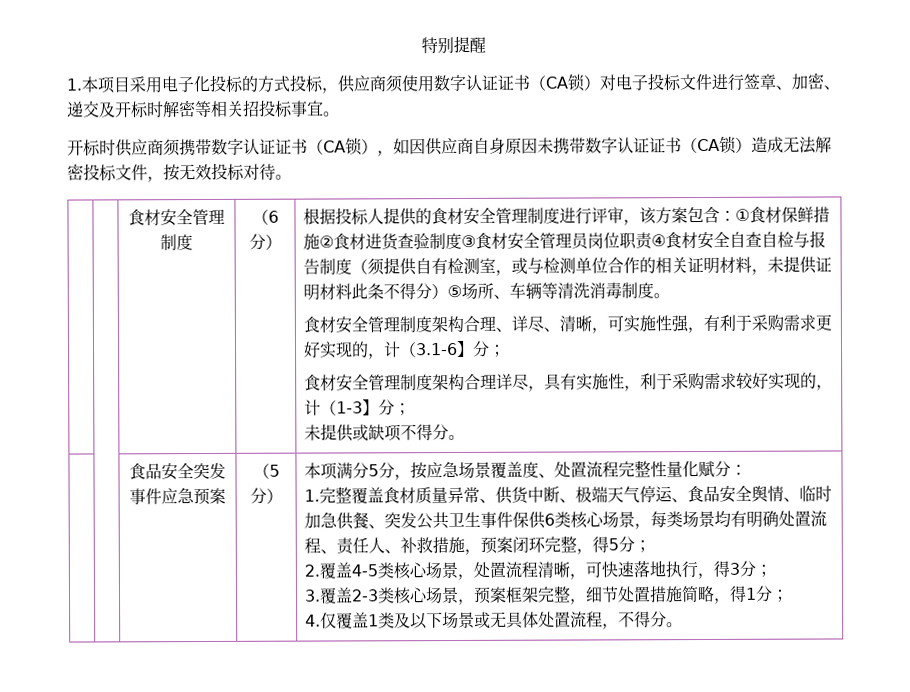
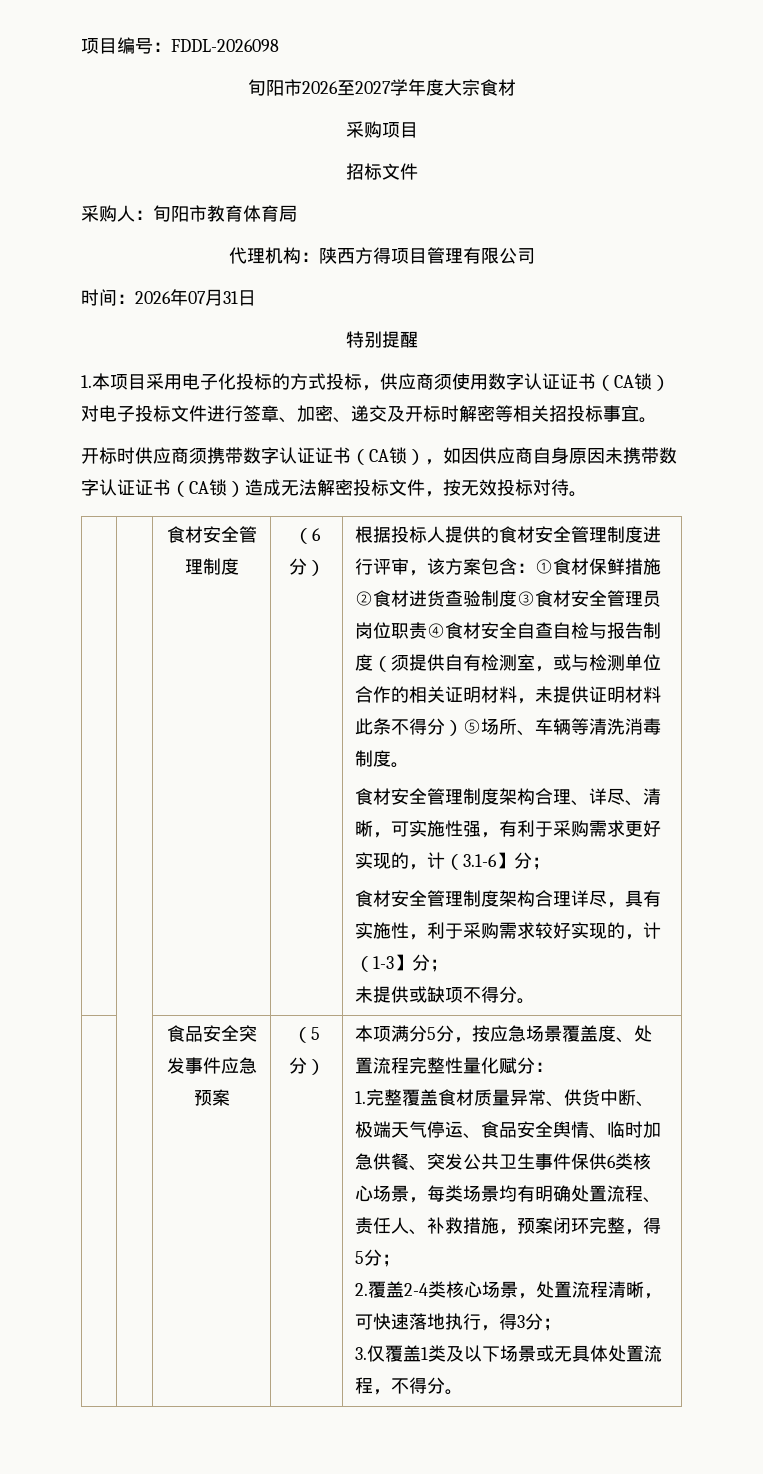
+ 项目编号：FDDL-2026098
+ 旬阳市2026至2027学年度大宗食材
+ 采购项目
+ 招标文件
+ 采购人：旬阳市教育体育局
+ 代理机构：陕西方得项目管理有限公司
+ 时间：2026年07月31日
- 2.覆盖4-5类核心场景，处置流程清晰，可快速落地执行，得3分；
+ 2.覆盖2-4类核心场景，处置流程清晰，可快速落地执行，得3分；
- 3.覆盖2-3类核心场景，预案框架完整，细节处置措施简略，得1分；
- 4.仅覆盖1类及以下场景或无具体处置流程，不得分。
+ 3.仅覆盖1类及以下场景或无具体处置流程，不得分。

